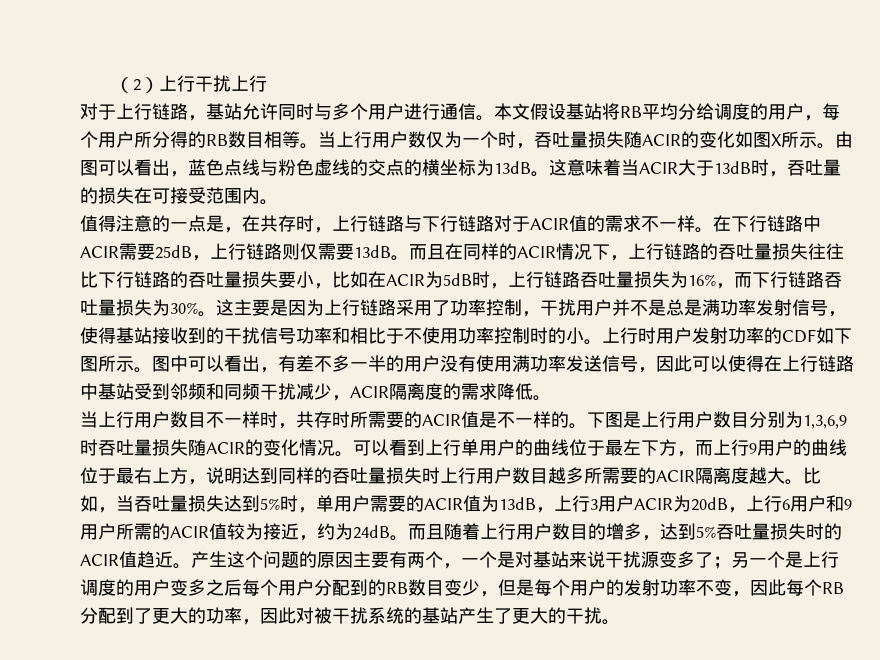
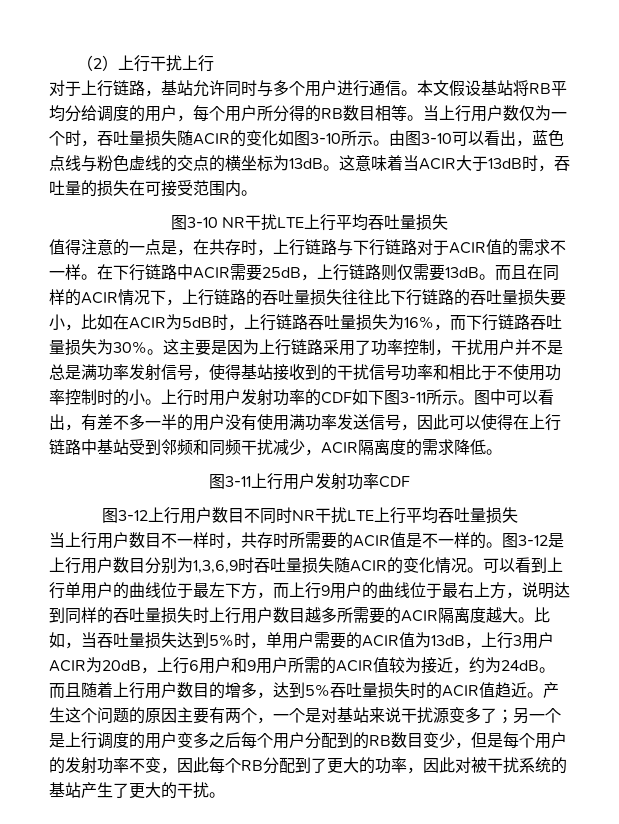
- 当上行用户数仅为一个时，吞吐量损失随ACIR的变化如图X所示。
+ 当上行用户数仅为一个时，吞吐量损失随ACIR的变化如图3-10所示。
- 由图可以看出，蓝色点线与粉色虚线的交点的横坐标为13dB。
+ 由图3-10可以看出，蓝色点线与粉色虚线的交点的横坐标为13dB。
+ 图3-10 NR干扰LTE上行平均吞吐量损失
- 上行时用户发射功率的CDF如下图所示。
+ 上行时用户发射功率的CDF如下图3-11所示。
+ 图3-11上行用户发射功率CDF
+ 图3-12上行用户数目不同时NR干扰LTE上行平均吞吐量损失
- 下图是上行用户数目分别为1,3,6,9时吞吐量损失随ACIR的变化情况。
+ 图3-12是上行用户数目分别为1,3,6,9时吞吐量损失随ACIR的变化情况。

